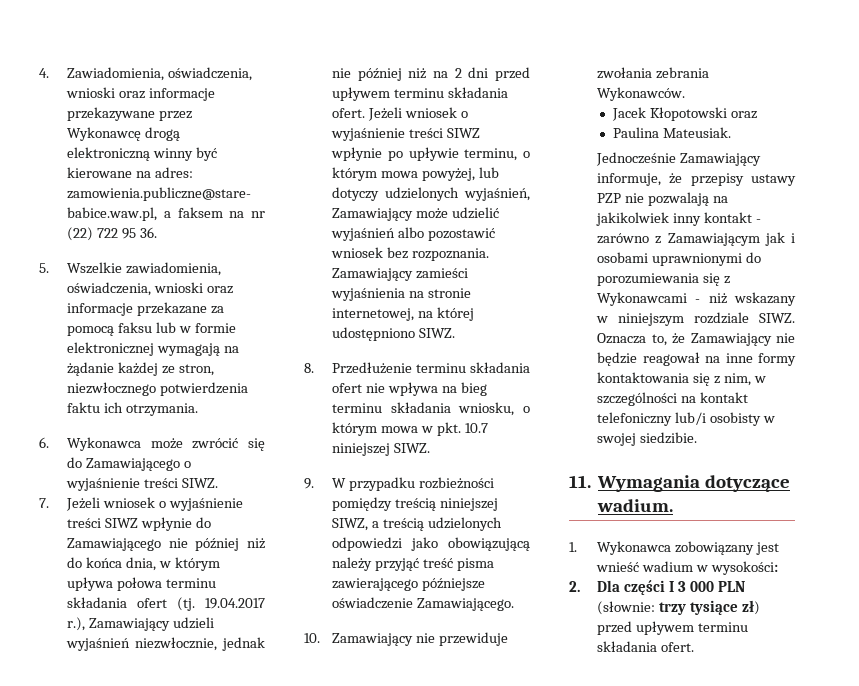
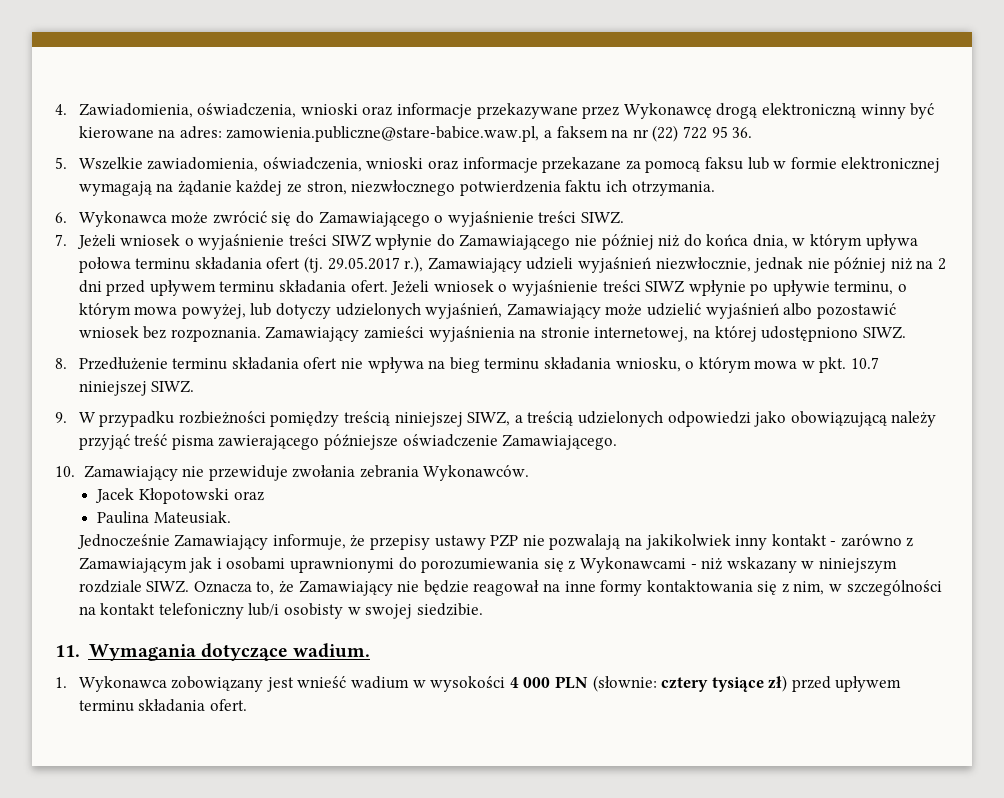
- 19.04.2017 r.), Zamawiający udzieli wyjaśnień niezwłocznie, jednak nie później niż na 2 dni przed upływem terminu składania ofert.
+ 29.05.2017 r.), Zamawiający udzieli wyjaśnień niezwłocznie, jednak nie później niż na 2 dni przed upływem terminu składania ofert.
- 1. Wykonawca zobowiązany jest wnieść wadium w wysokości:
- 2. Dla części I 3 000 PLN (słownie: trzy tysiące zł) przed upływem terminu składania ofert.
+ 1. Wykonawca zobowiązany jest wnieść wadium w wysokości 4 000 PLN (słownie: cztery tysiące zł) przed upływem terminu składania ofert.

